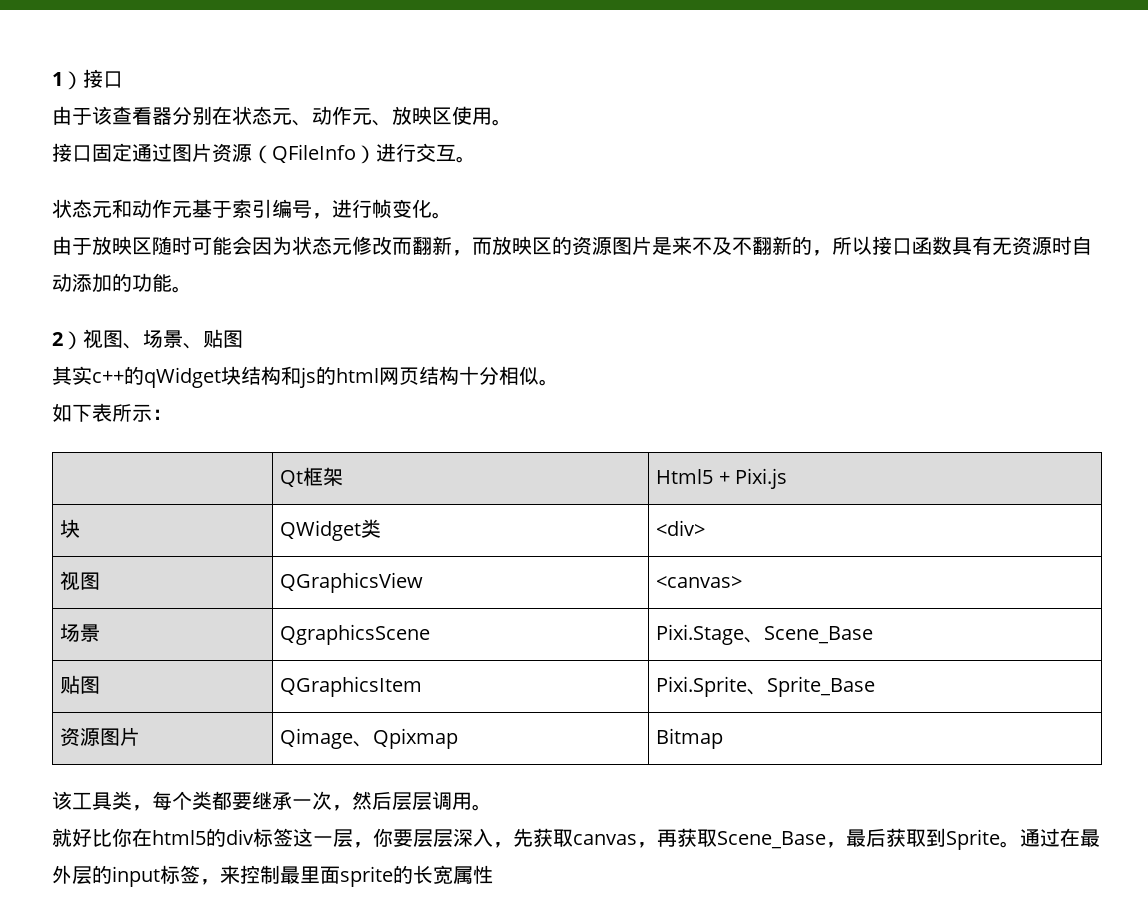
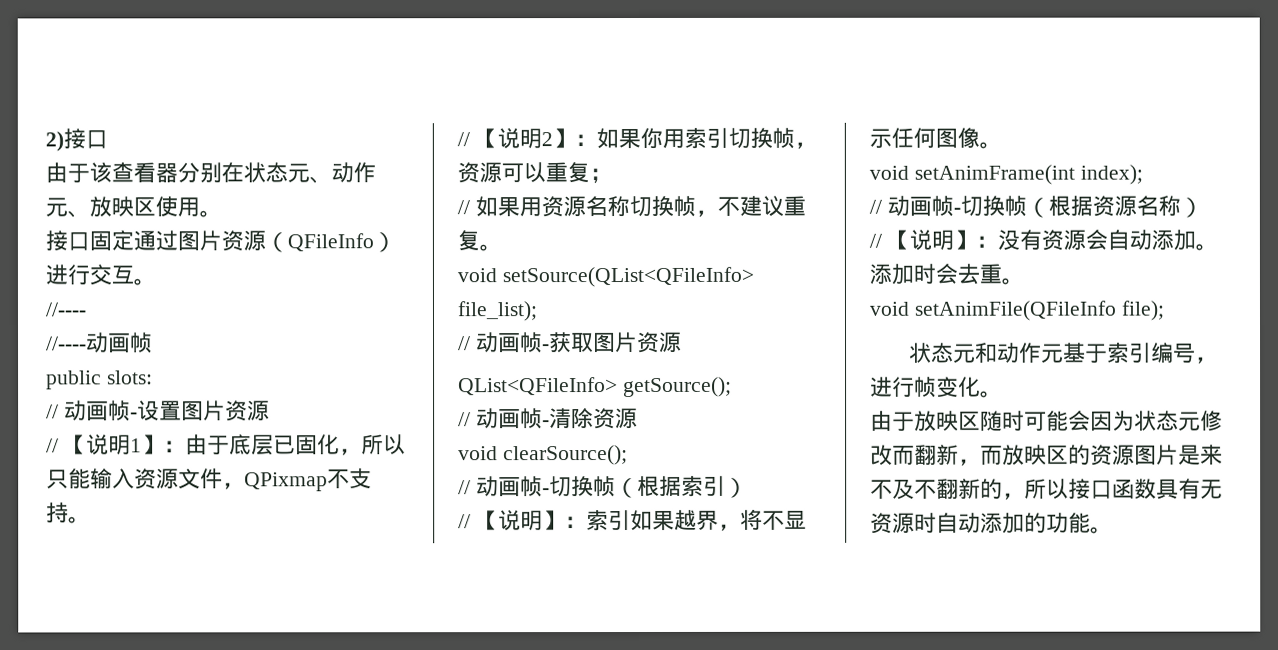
- 1）接口
+ 2)接口
  接口固定通过图片资源（QFileInfo）进行交互。
+ //----
+ //----动画帧
+ public slots:
+ // 动画帧-设置图片资源
+ // 【说明1】：由于底层已固化，所以只能输入资源文件，QPixmap不支持。
+ // 【说明2】：如果你用索引切换帧，资源可以重复；
+ // 如果用资源名称切换帧，不建议重复。
+ void setSource(QList<QFileInfo> file_list);
+ // 动画帧-获取图片资源
+ QList<QFileInfo> getSource();
+ // 动画帧-清除资源
+ void clearSource();
+ // 动画帧-切换帧（根据索引）
+ // 【说明】：索引如果越界，将不显示任何图像。
+ void setAnimFrame(int index);
+ // 动画帧-切换帧（根据资源名称）
+ // 【说明】：没有资源会自动添加。添加时会去重。
+ void setAnimFile(QFileInfo file);
- 2）视图、场景、贴图
- 其实c++的qWidget块结构和js的html网页结构十分相似。
- 如下表所示：
- | Qt框架 | Html5 + Pixi.js
- 块 | QWidget类 | <div>
- 视图 | QGraphicsView | <canvas>
- 场景 | QgraphicsScene | Pixi.Stage、Scene_Base
- 贴图 | QGraphicsItem | Pixi.Sprite、Sprite_Base
- 资源图片 | Qimage、Qpixmap | Bitmap
- 该工具类，每个类都要继承一次，然后层层调用。
- 就好比你在html5的div标签这一层，你要层层深入，先获取canvas，再获取Scene_Base，最后获取到Sprite。通过在最外层的input标签，来控制最里面sprite的长宽属性

